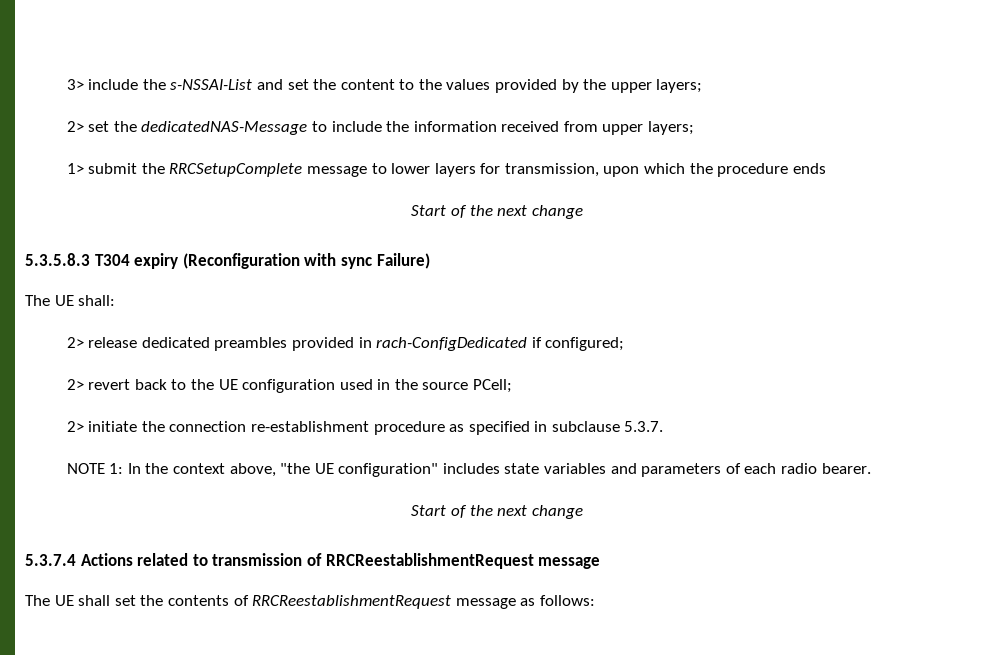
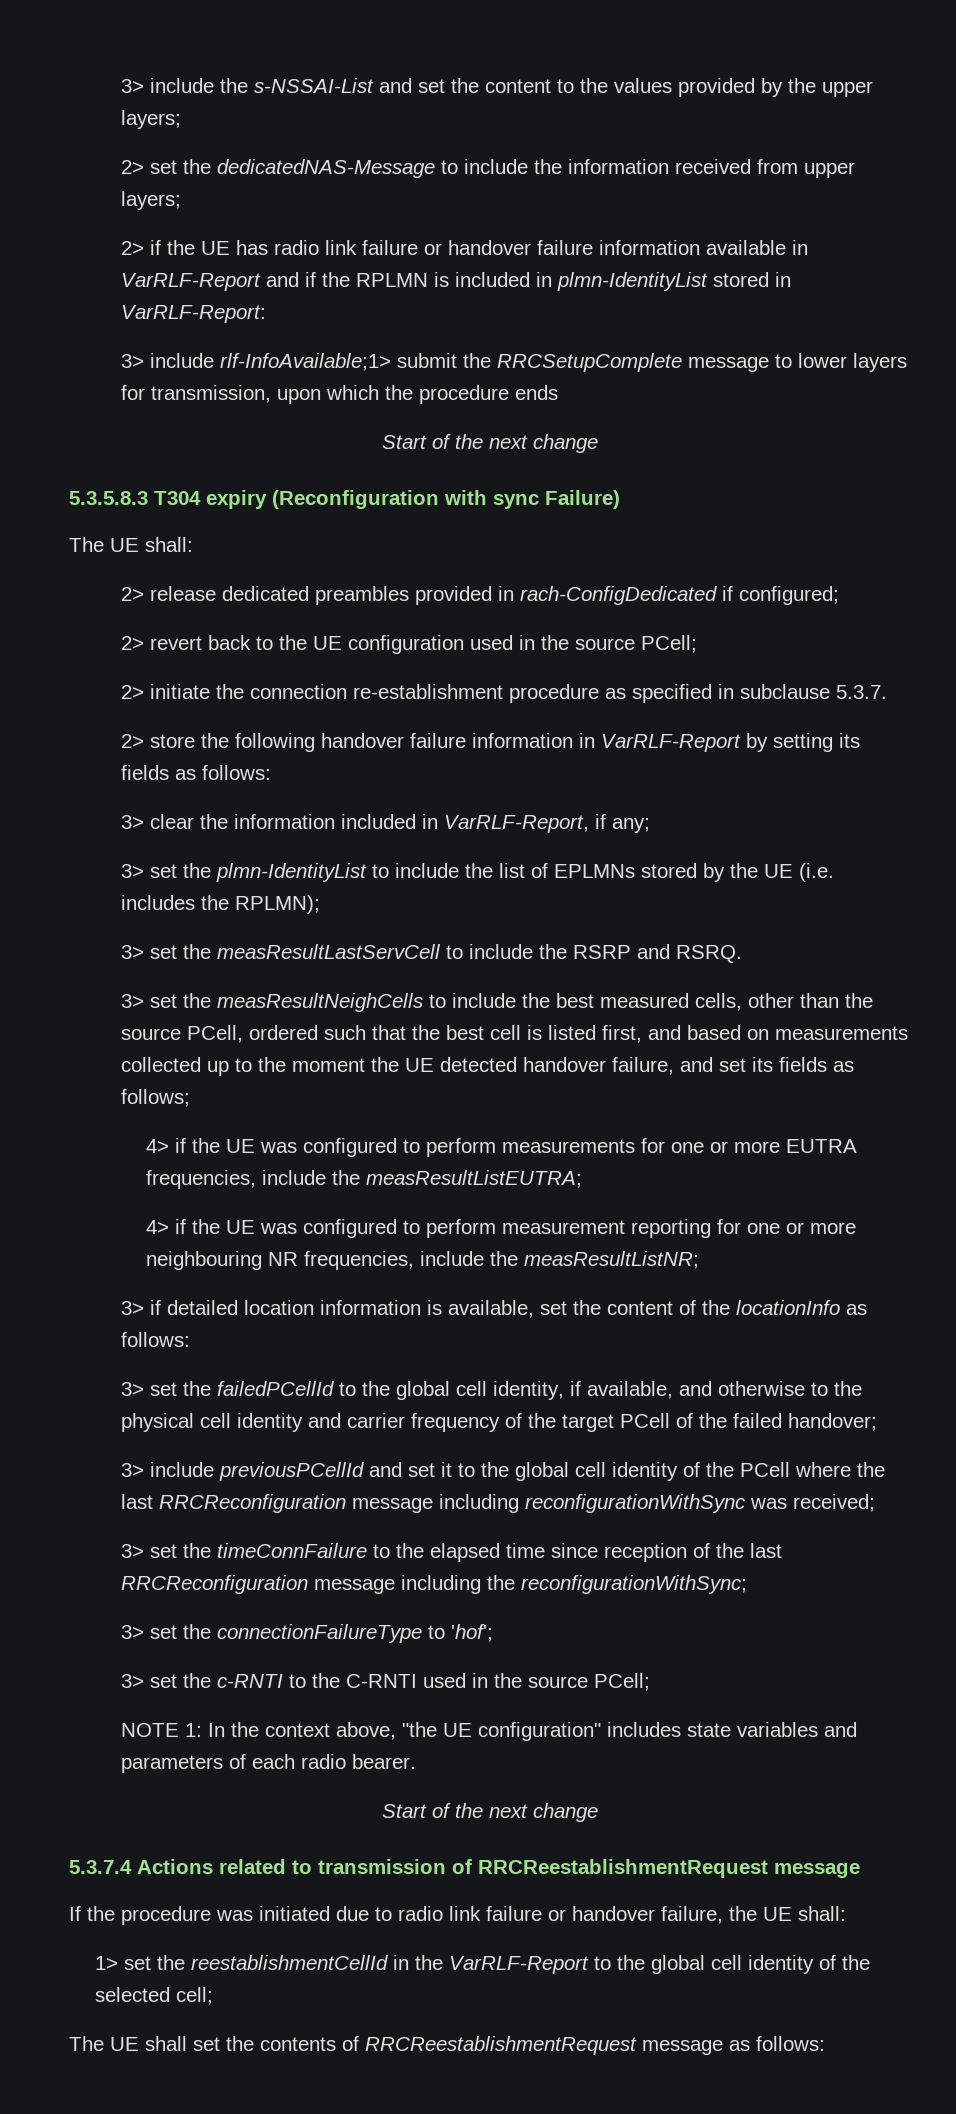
- 1> submit the RRCSetupComplete message to lower layers for transmission, upon which the procedure ends
+ 2> if the UE has radio link failure or handover failure information available in VarRLF-Report and if the RPLMN is included in plmn-IdentityList stored in VarRLF-Report:
+ 3> include rlf-InfoAvailable;1> submit the RRCSetupComplete message to lower layers for transmission, upon which the procedure ends
+ 2> store the following handover failure information in VarRLF-Report by setting its fields as follows:
+ 3> clear the information included in VarRLF-Report, if any;
+ 3> set the plmn-IdentityList to include the list of EPLMNs stored by the UE (i.e. includes the RPLMN);
+ 3> set the measResultLastServCell to include the RSRP and RSRQ.
+ 3> set the measResultNeighCells to include the best measured cells, other than the source PCell, ordered such that the best cell is listed first, and based on measurements collected up to the moment the UE detected handover failure, and set its fields as follows;
+ 4> if the UE was configured to perform measurements for one or more EUTRA frequencies, include the measResultListEUTRA;
+ 4> if the UE was configured to perform measurement reporting for one or more neighbouring NR frequencies, include the measResultListNR;
+ 3> if detailed location information is available, set the content of the locationInfo as follows:
+ 3> set the failedPCellId to the global cell identity, if available, and otherwise to the physical cell identity and carrier frequency of the target PCell of the failed handover;
+ 3> include previousPCellId and set it to the global cell identity of the PCell where the last RRCReconfiguration message including reconfigurationWithSync was received;
+ 3> set the timeConnFailure to the elapsed time since reception of the last RRCReconfiguration message including the reconfigurationWithSync;
+ 3> set the connectionFailureType to 'hof';
+ 3> set the c-RNTI to the C-RNTI used in the source PCell;
+ If the procedure was initiated due to radio link failure or handover failure, the UE shall:
+ 1> set the reestablishmentCellId in the VarRLF-Report to the global cell identity of the selected cell;

